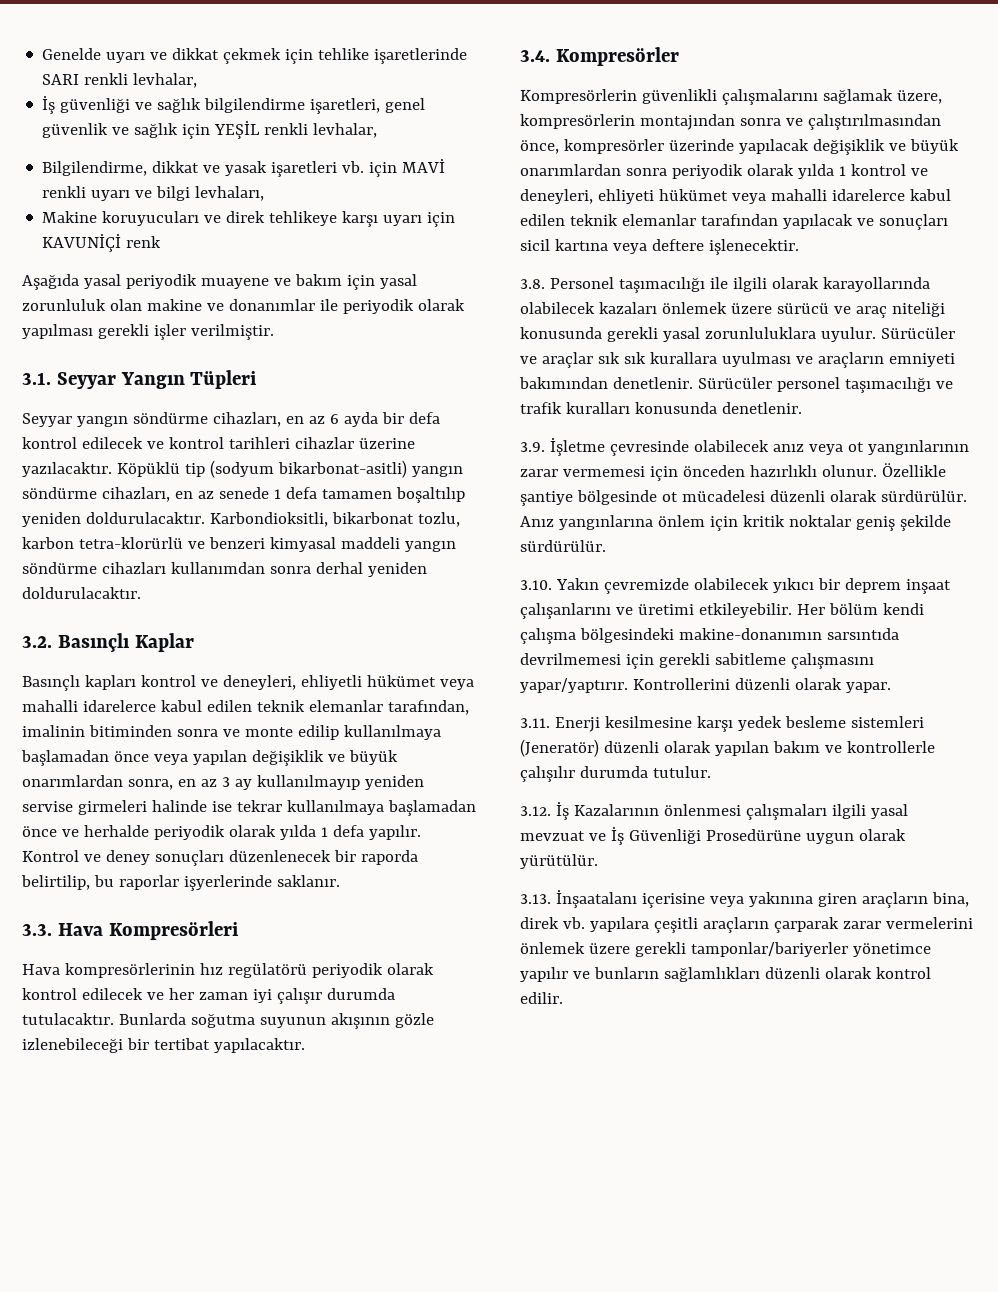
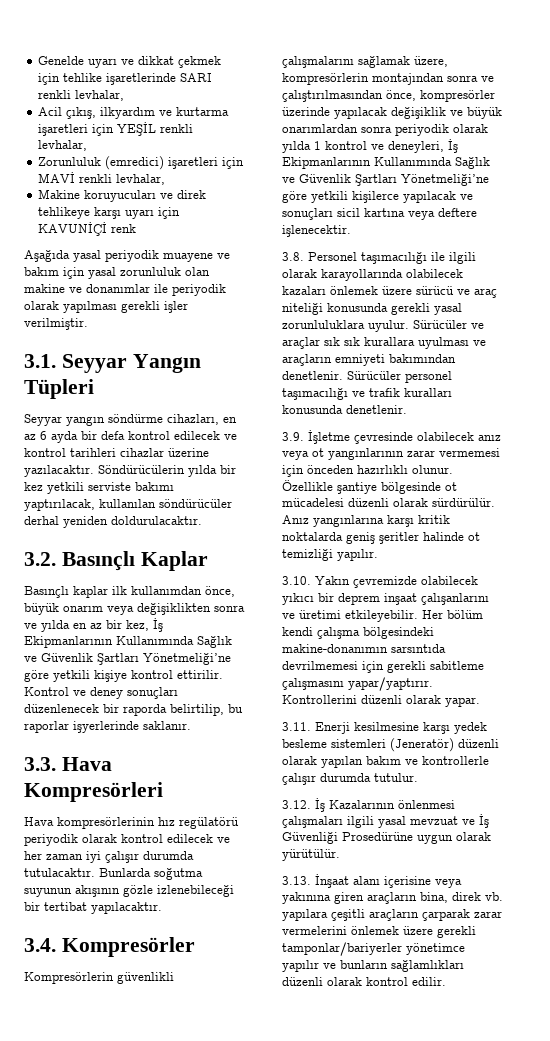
- İş güvenliği ve sağlık bilgilendirme işaretleri, genel güvenlik ve sağlık için YEŞİL renkli levhalar,
- Bilgilendirme, dikkat ve yasak işaretleri vb. için MAVİ renkli uyarı ve bilgi levhaları,
+ Acil çıkış, ilkyardım ve kurtarma işaretleri için YEŞİL renkli levhalar,
+ Zorunluluk (emredici) işaretleri için MAVİ renkli levhalar,
- Köpüklü tip (sodyum bikarbonat-asitli) yangın söndürme cihazları, en az senede 1 defa tamamen boşaltılıp yeniden doldurulacaktır. Karbondioksitli, bikarbonat tozlu, karbon tetra-klorürlü ve benzeri kimyasal maddeli yangın söndürme cihazları kullanımdan sonra derhal yeniden doldurulacaktır.
+ Söndürücülerin yılda bir kez yetkili serviste bakımı yaptırılacak, kullanılan söndürücüler derhal yeniden doldurulacaktır.
- Basınçlı kapları kontrol ve deneyleri, ehliyetli hükümet veya mahalli idarelerce kabul edilen teknik elemanlar tarafından, imalinin bitiminden sonra ve monte edilip kullanılmaya başlamadan önce veya yapılan değişiklik ve büyük onarımlardan sonra, en az 3 ay kullanılmayıp yeniden servise girmeleri halinde ise tekrar kullanılmaya başlamadan önce ve herhalde periyodik olarak yılda 1 defa yapılır.
+ Basınçlı kaplar ilk kullanımdan önce, büyük onarım veya değişiklikten sonra ve yılda en az bir kez, İş Ekipmanlarının Kullanımında Sağlık ve Güvenlik Şartları Yönetmeliği’ne göre yetkili kişiye kontrol ettirilir.
- Kompresörlerin güvenlikli çalışmalarını sağlamak üzere, kompresörlerin montajından sonra ve çalıştırılmasından önce, kompresörler üzerinde yapılacak değişiklik ve büyük onarımlardan sonra periyodik olarak yılda 1 kontrol ve deneyleri, ehliyeti hükümet veya mahalli idarelerce kabul edilen teknik elemanlar tarafından yapılacak ve sonuçları sicil kartına veya deftere işlenecektir.
+ Kompresörlerin güvenlikli çalışmalarını sağlamak üzere, kompresörlerin montajından sonra ve çalıştırılmasından önce, kompresörler üzerinde yapılacak değişiklik ve büyük onarımlardan sonra periyodik olarak yılda 1 kontrol ve deneyleri, İş Ekipmanlarının Kullanımında Sağlık ve Güvenlik Şartları Yönetmeliği’ne göre yetkili kişilerce yapılacak ve sonuçları sicil kartına veya deftere işlenecektir.
- Anız yangınlarına önlem için kritik noktalar geniş şekilde sürdürülür.
+ Anız yangınlarına karşı kritik noktalarda geniş şeritler halinde ot temizliği yapılır.
- 3.11. Enerji kesilmesine karşı yedek besleme sistemleri (Jeneratör) düzenli olarak yapılan bakım ve kontrollerle çalışılır durumda tutulur.
+ 3.11. Enerji kesilmesine karşı yedek besleme sistemleri (Jeneratör) düzenli olarak yapılan bakım ve kontrollerle çalışır durumda tutulur.
- 3.13. İnşaatalanı içerisine veya yakınına giren araçların bina, direk vb. yapılara çeşitli araçların çarparak zarar vermelerini önlemek üzere gerekli tamponlar/bariyerler yönetimce yapılır ve bunların sağlamlıkları düzenli olarak kontrol edilir.
+ 3.13. İnşaat alanı içerisine veya yakınına giren araçların bina, direk vb. yapılara çeşitli araçların çarparak zarar vermelerini önlemek üzere gerekli tamponlar/bariyerler yönetimce yapılır ve bunların sağlamlıkları düzenli olarak kontrol edilir.

